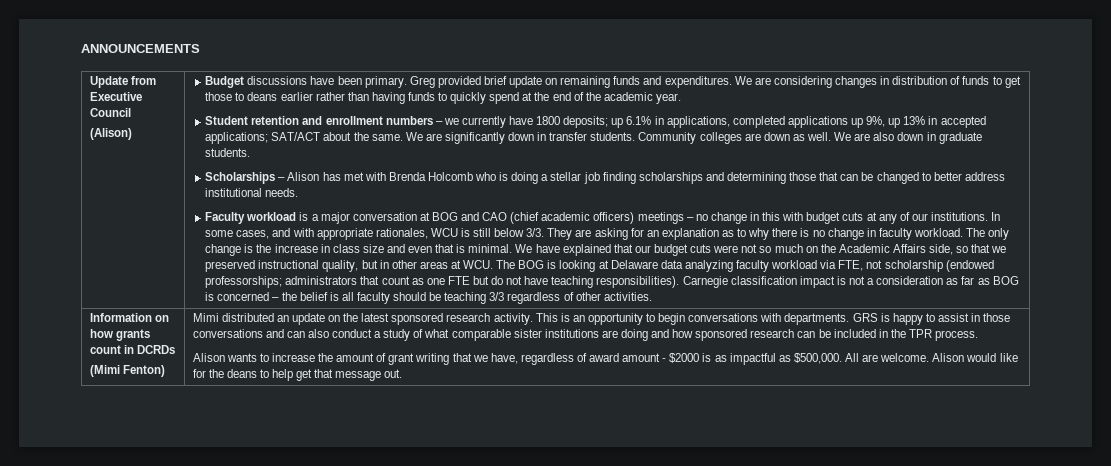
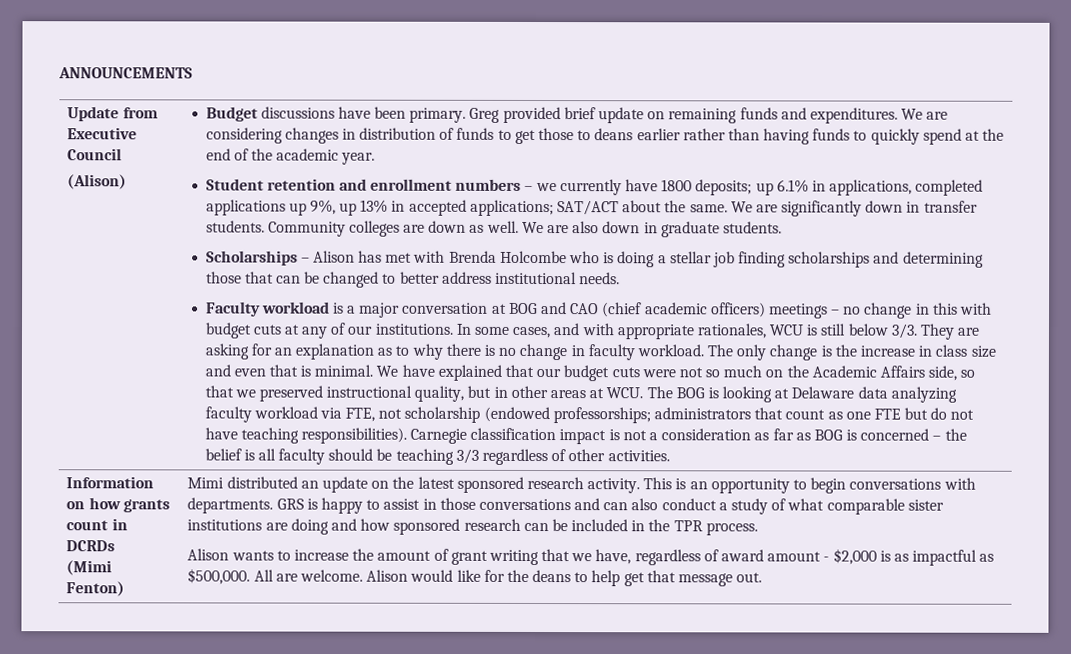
- Scholarships – Alison has met with Brenda Holcomb who is doing a stellar job finding scholarships and determining those that can be changed to better address institutional needs.
+ Scholarships – Alison has met with Brenda Holcombe who is doing a stellar job finding scholarships and determining those that can be changed to better address institutional needs.
- Alison wants to increase the amount of grant writing that we have, regardless of award amount - $2000 is as impactful as $500,000.
+ Alison wants to increase the amount of grant writing that we have, regardless of award amount - $2,000 is as impactful as $500,000.

